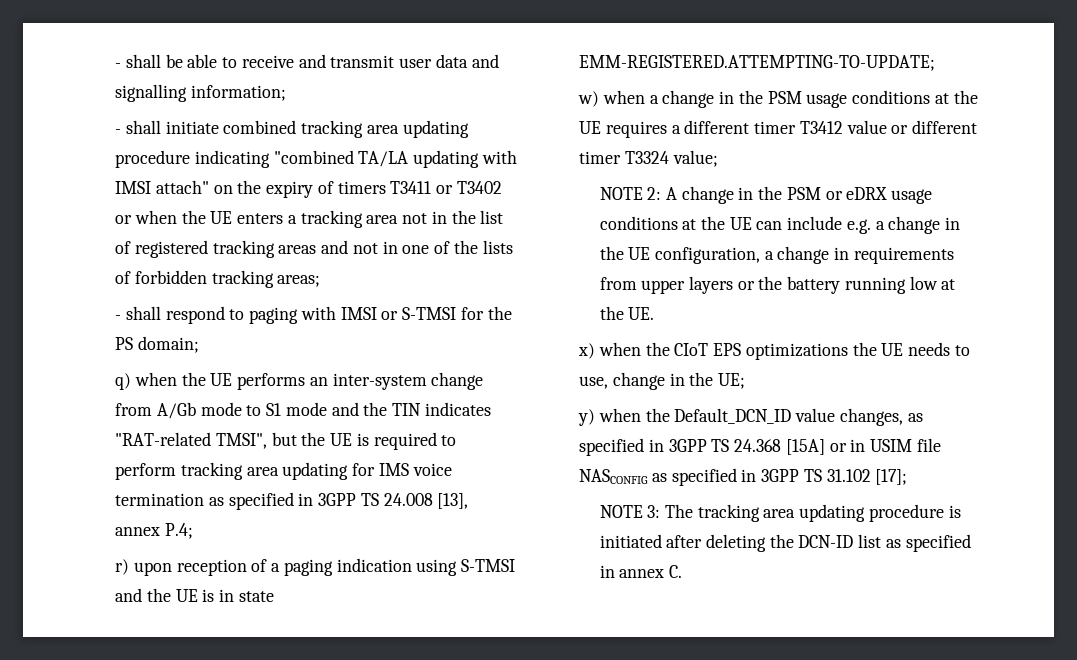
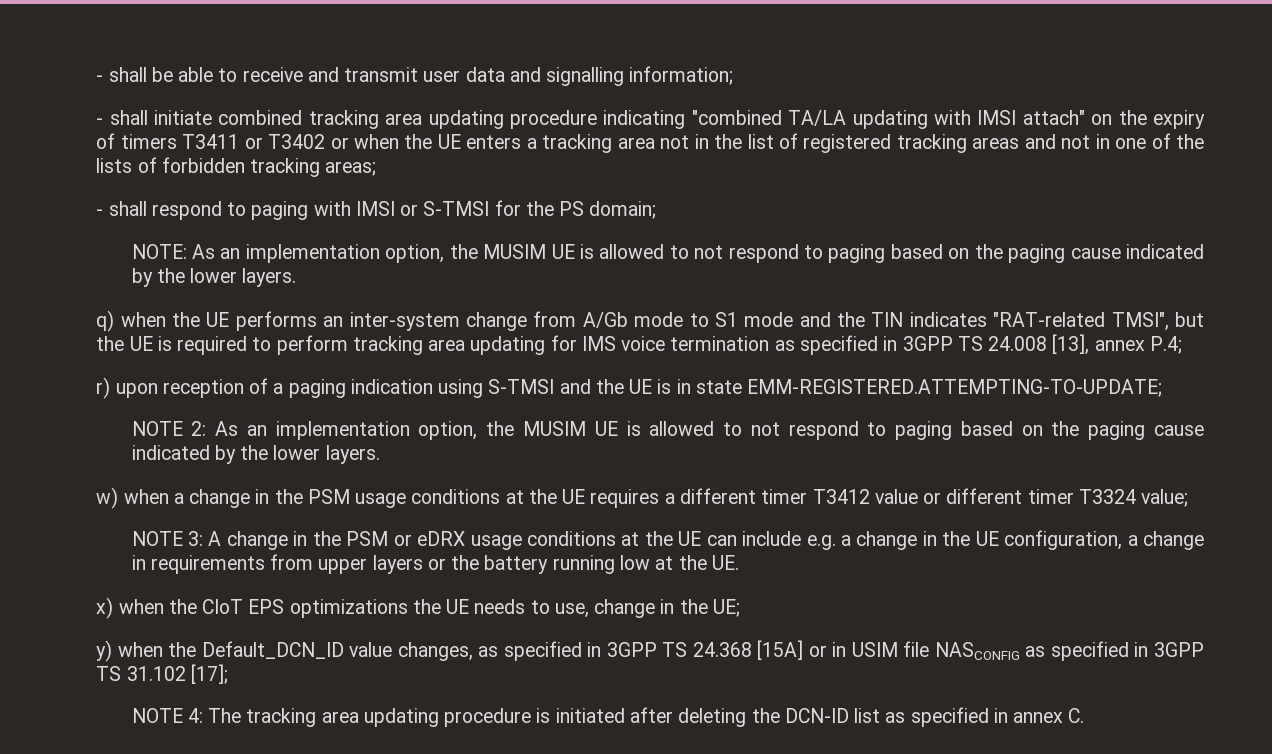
+ NOTE: As an implementation option, the MUSIM UE is allowed to not respond to paging based on the paging cause indicated by the lower layers.
+ NOTE 2: As an implementation option, the MUSIM UE is allowed to not respond to paging based on the paging cause indicated by the lower layers.
- NOTE 2: A change in the PSM or eDRX usage conditions at the UE can include e.g. a change in the UE configuration, a change in requirements from upper layers or the battery running low at the UE.
+ NOTE 3: A change in the PSM or eDRX usage conditions at the UE can include e.g. a change in the UE configuration, a change in requirements from upper layers or the battery running low at the UE.
- NOTE 3: The tracking area updating procedure is initiated after deleting the DCN-ID list as specified in annex C.
+ NOTE 4: The tracking area updating procedure is initiated after deleting the DCN-ID list as specified in annex C.

